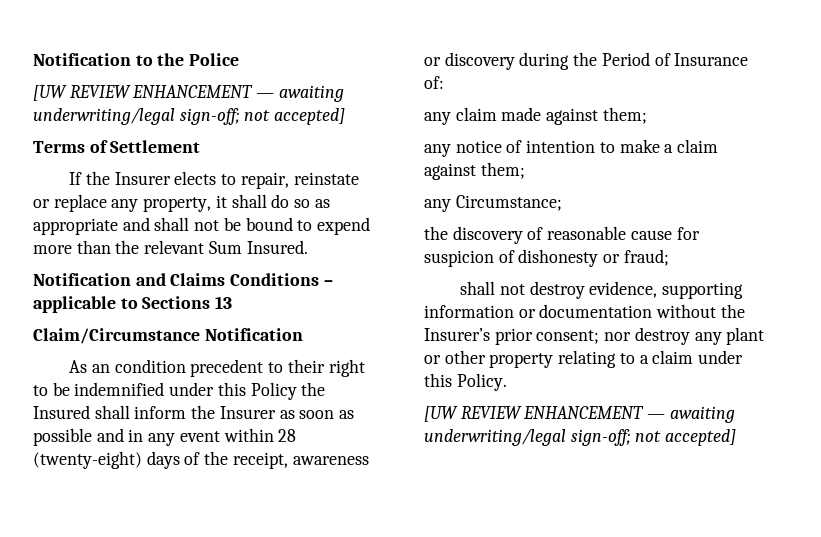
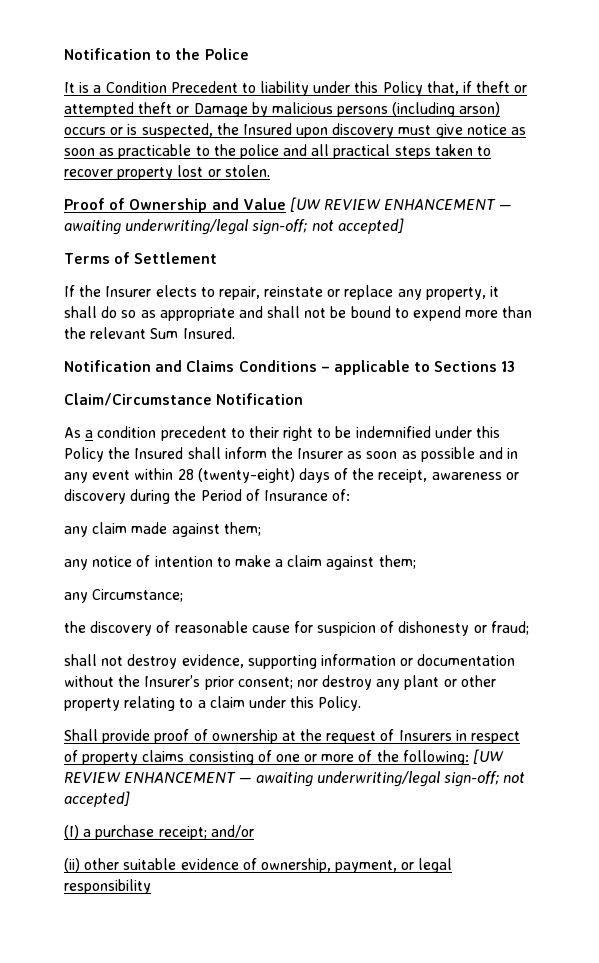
  Notification to the Police
- [UW REVIEW ENHANCEMENT — awaiting underwriting/legal sign-off; not accepted]
+ It is a Condition Precedent to liability under this Policy that, if theft or attempted theft or Damage by malicious persons (including arson) occurs or is suspected, the Insured upon discovery must give notice as soon as practicable to the police and all practical steps taken to recover property lost or stolen.
+ Proof of Ownership and Value [UW REVIEW ENHANCEMENT — awaiting underwriting/legal sign-off; not accepted]
- As an condition precedent to their right to be indemnified under this Policy the Insured shall inform the Insurer as soon as possible and in any event within 28 (twenty-eight) days of the receipt, awareness or discovery during the Period of Insurance of:
+ As a condition precedent to their right to be indemnified under this Policy the Insured shall inform the Insurer as soon as possible and in any event within 28 (twenty-eight) days of the receipt, awareness or discovery during the Period of Insurance of:
  shall not destroy evidence, supporting information or documentation without the Insurer’s prior consent; nor destroy any plant or other property relating to a claim under this Policy.
- [UW REVIEW ENHANCEMENT — awaiting underwriting/legal sign-off; not accepted]
+ Shall provide proof of ownership at the request of Insurers in respect of property claims consisting of one or more of the following: [UW REVIEW ENHANCEMENT — awaiting underwriting/legal sign-off; not accepted]
+ (I) a purchase receipt; and/or
+ (ii) other suitable evidence of ownership, payment, or legal responsibility

